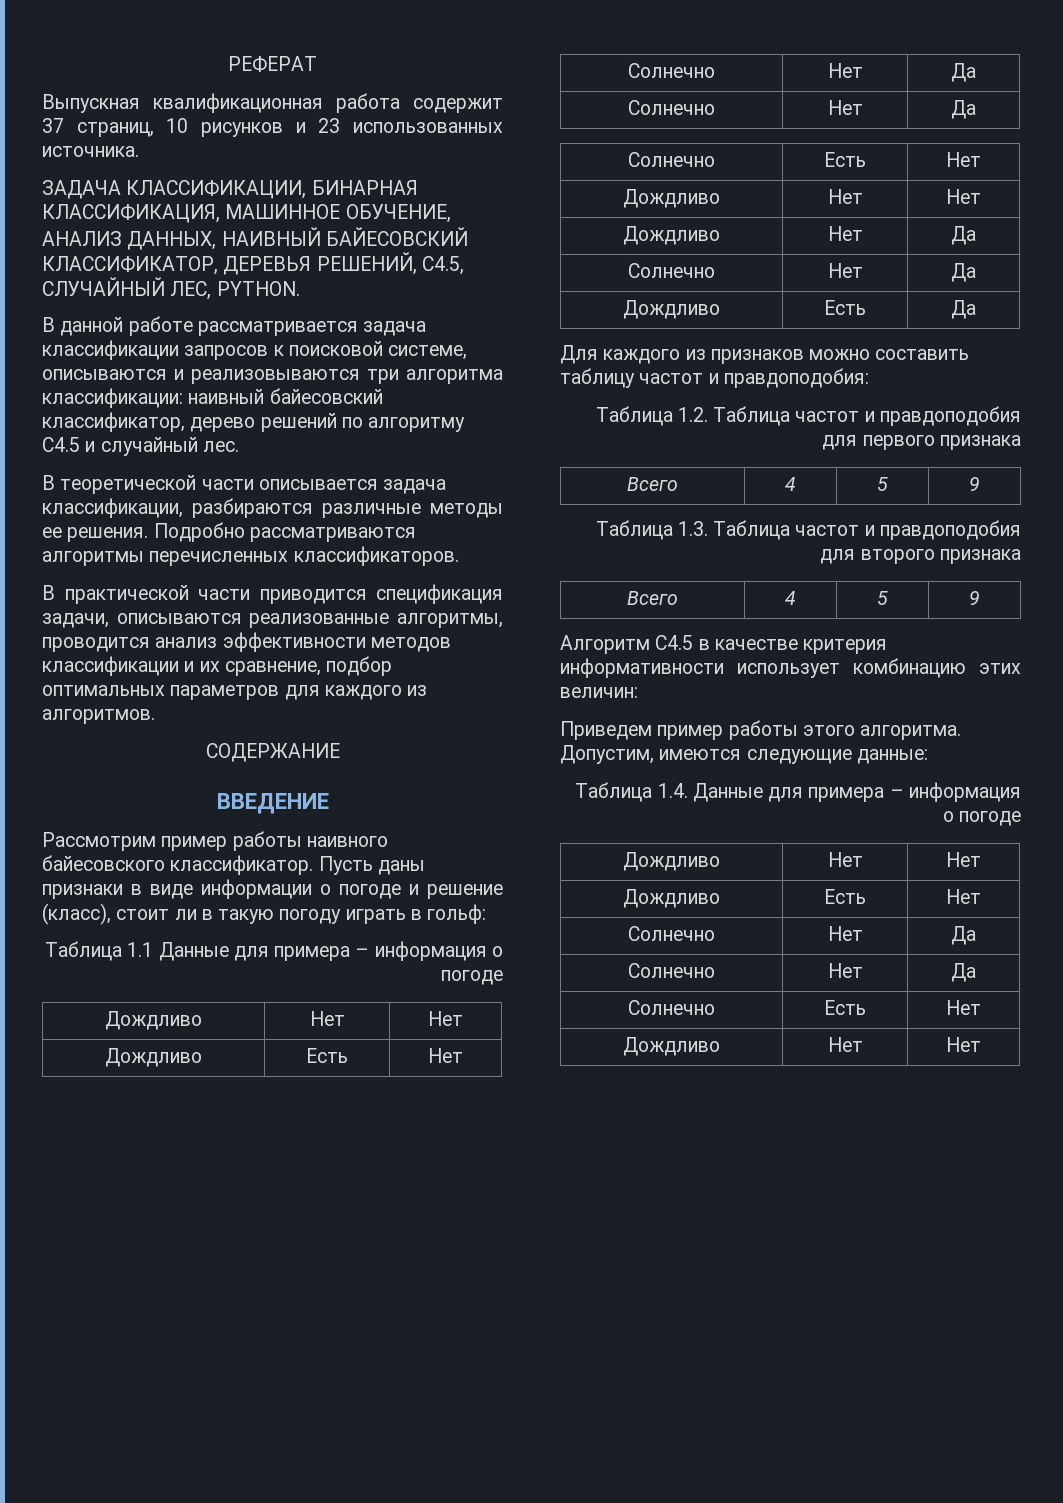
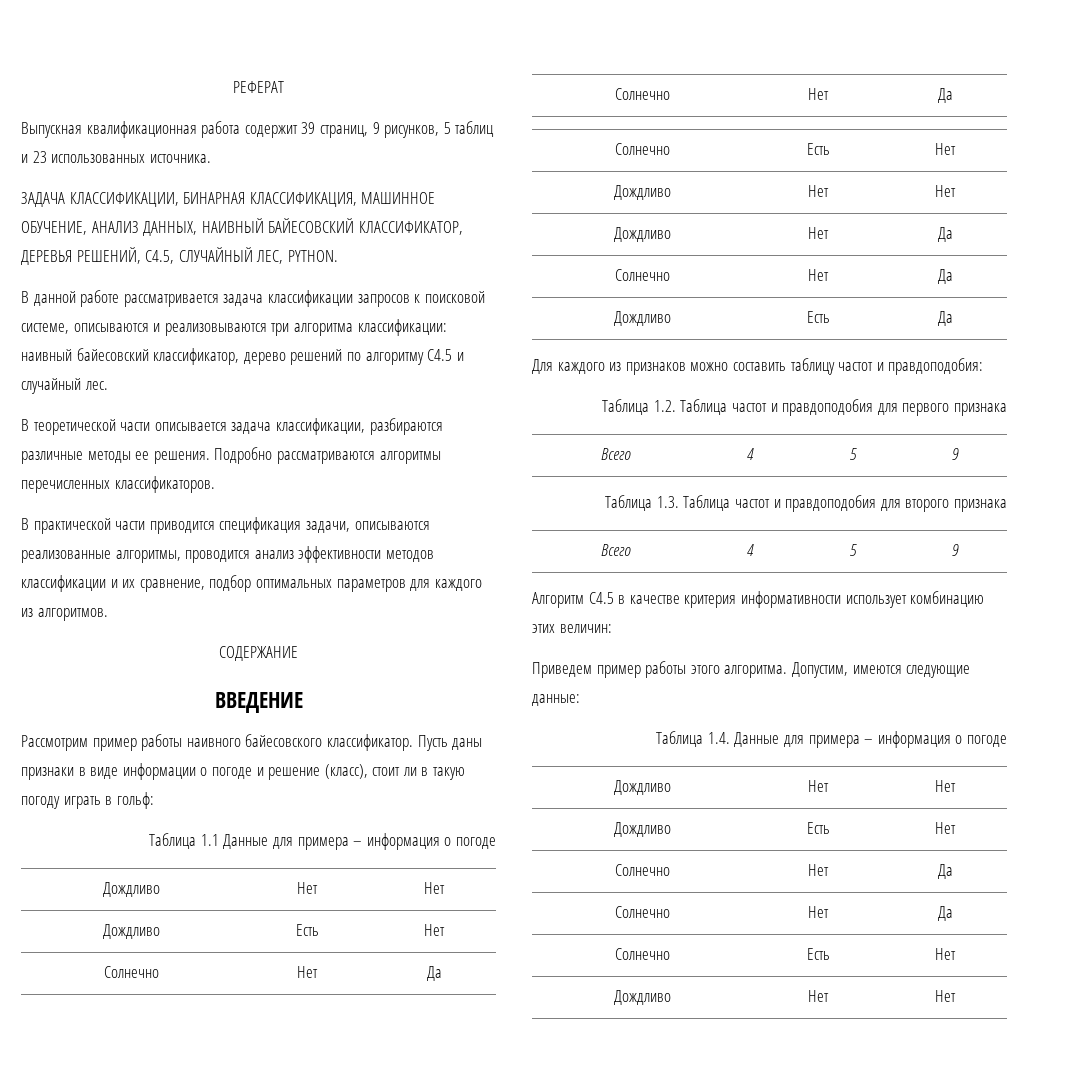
- Выпускная квалификационная работа содержит 37 страниц, 10 рисунков и 23 использованных источника.
+ Выпускная квалификационная работа содержит 39 страниц, 9 рисунков, 5 таблиц и 23 использованных источника.

